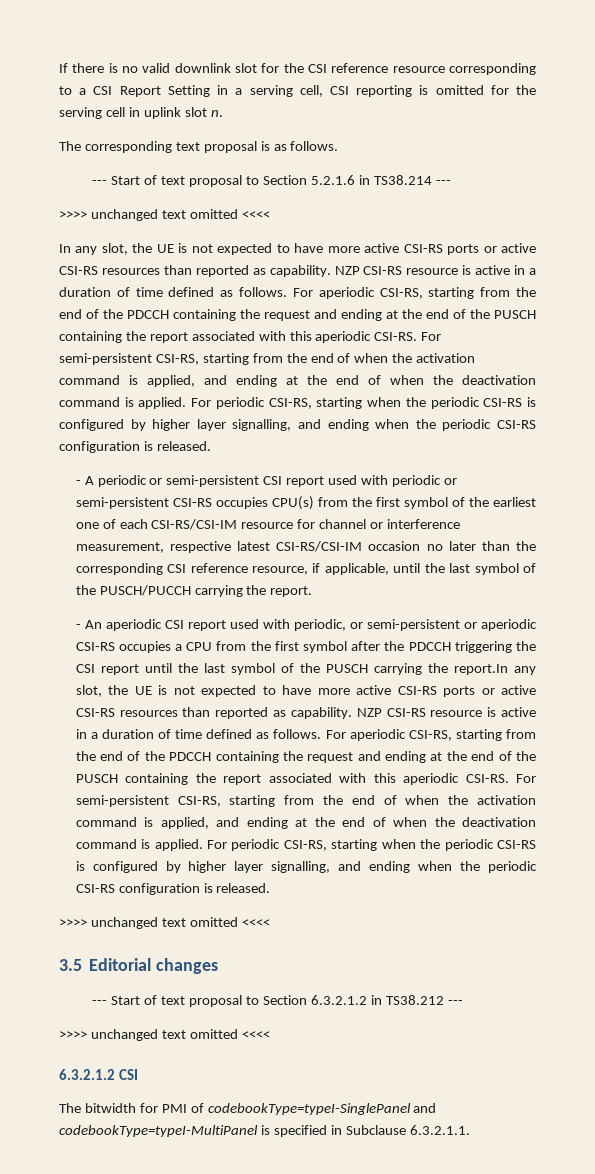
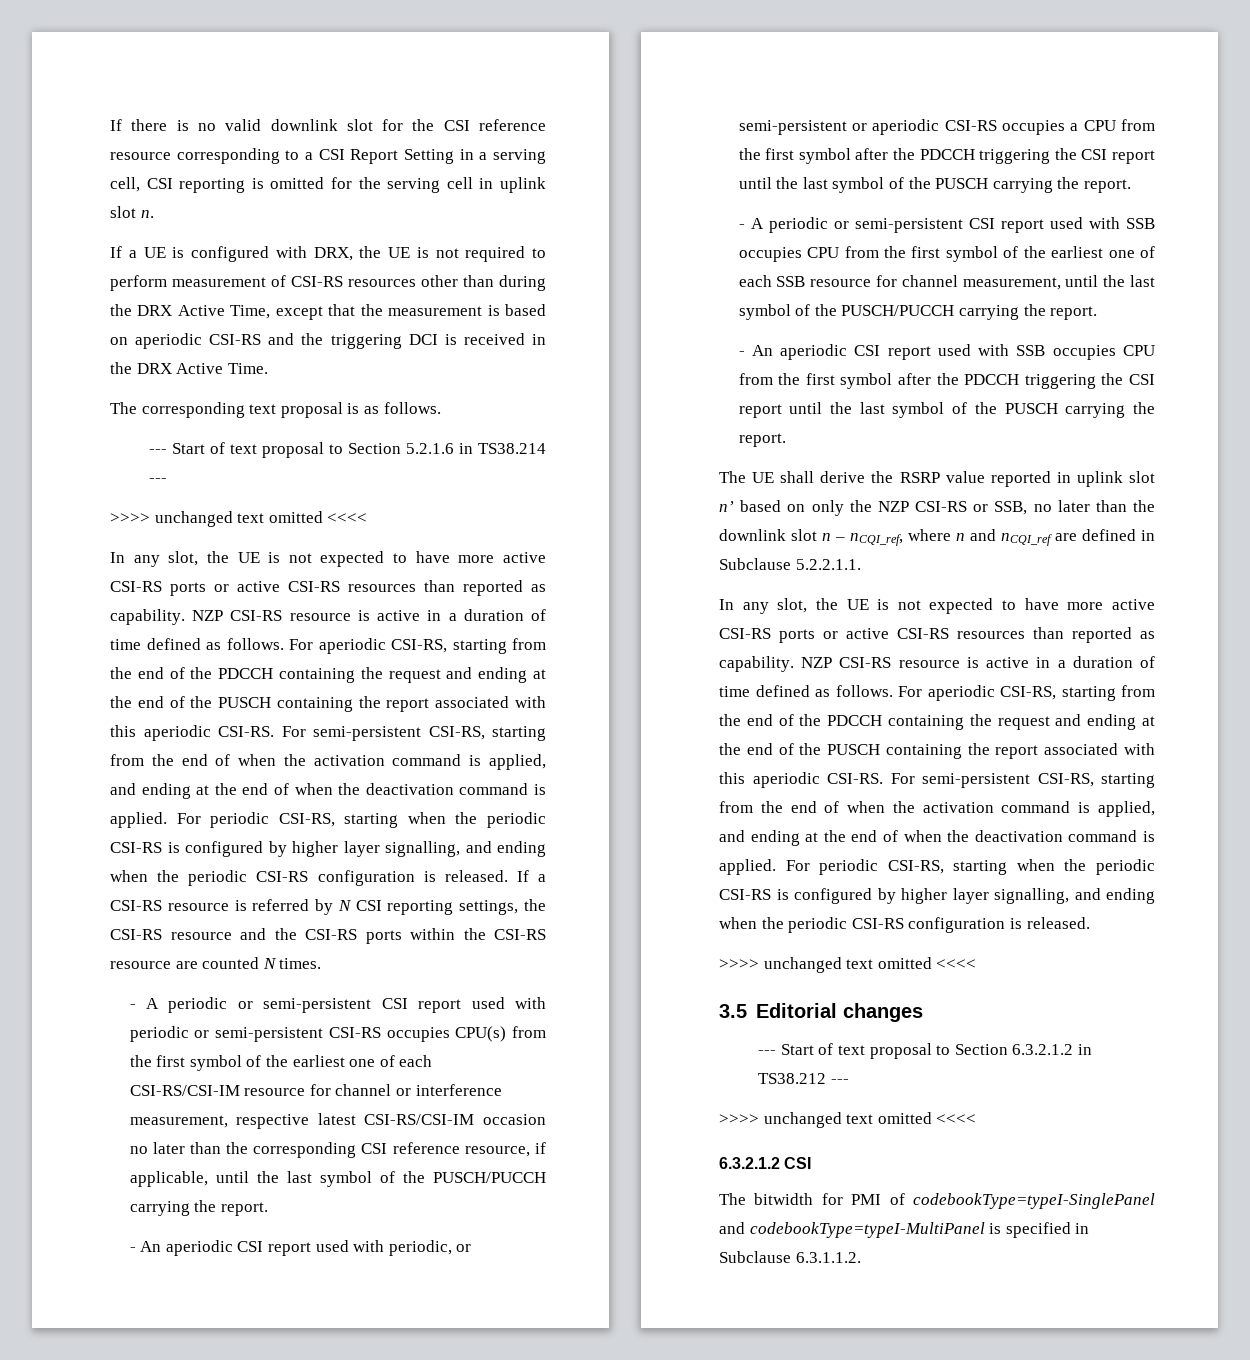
+ If a UE is configured with DRX, the UE is not required to perform measurement of CSI-RS resources other than during the DRX Active Time, except that the measurement is based on aperiodic CSI-RS and the triggering DCI is received in the DRX Active Time.
+ If a CSI-RS resource is referred by N CSI reporting settings, the CSI-RS resource and the CSI-RS ports within the CSI-RS resource are counted N times.
- - An aperiodic CSI report used with periodic, or semi-persistent or aperiodic CSI-RS occupies a CPU from the first symbol after the PDCCH triggering the CSI report until the last symbol of the PUSCH carrying the report.In any slot, the UE is not expected to have more active CSI-RS ports or active CSI-RS resources than reported as capability.
+ - An aperiodic CSI report used with periodic, or semi-persistent or aperiodic CSI-RS occupies a CPU from the first symbol after the PDCCH triggering the CSI report until the last symbol of the PUSCH carrying the report.
+ - A periodic or semi-persistent CSI report used with SSB occupies CPU from the first symbol of the earliest one of each SSB resource for channel measurement, until the last symbol of the PUSCH/PUCCH carrying the report.
+ - An aperiodic CSI report used with SSB occupies CPU from the first symbol after the PDCCH triggering the CSI report until the last symbol of the PUSCH carrying the report.
+ The UE shall derive the RSRP value reported in uplink slot n’ based on only the NZP CSI-RS or SSB, no later than the downlink slot n – nCQI_ref, where n and nCQI_ref are defined in Subclause 5.2.2.1.1.
+ In any slot, the UE is not expected to have more active CSI-RS ports or active CSI-RS resources than reported as capability.
- The bitwidth for PMI of codebookType=typeI-SinglePanel and codebookType=typeI-MultiPanel is specified in Subclause 6.3.2.1.1.
+ The bitwidth for PMI of codebookType=typeI-SinglePanel and codebookType=typeI-MultiPanel is specified in Subclause 6.3.1.1.2.

